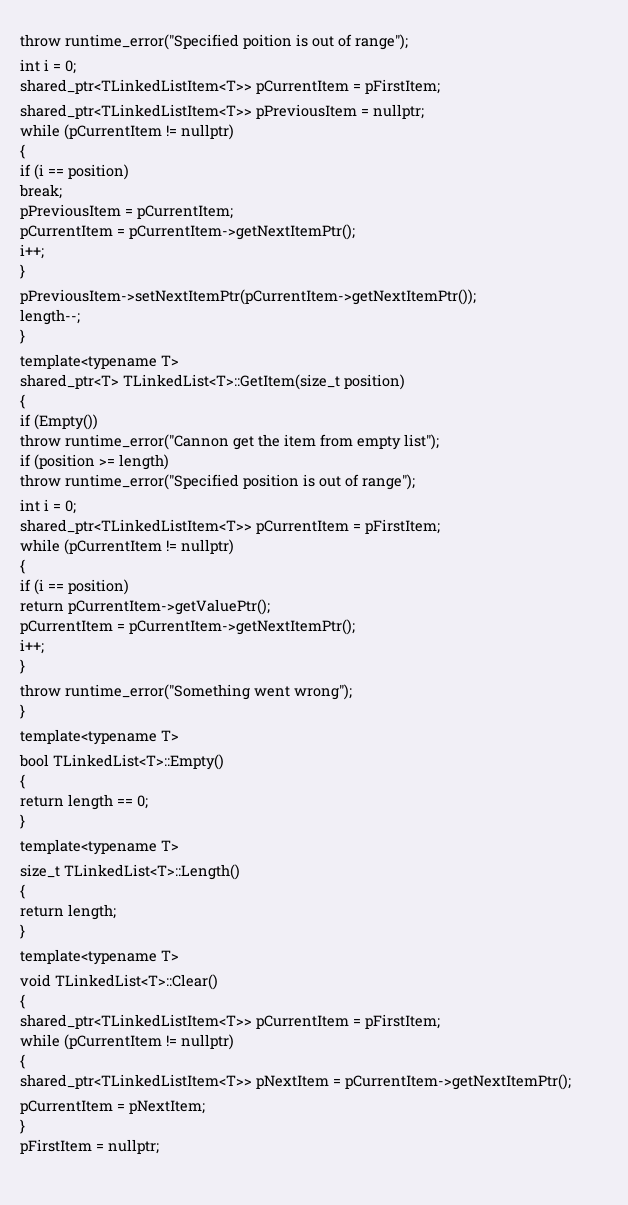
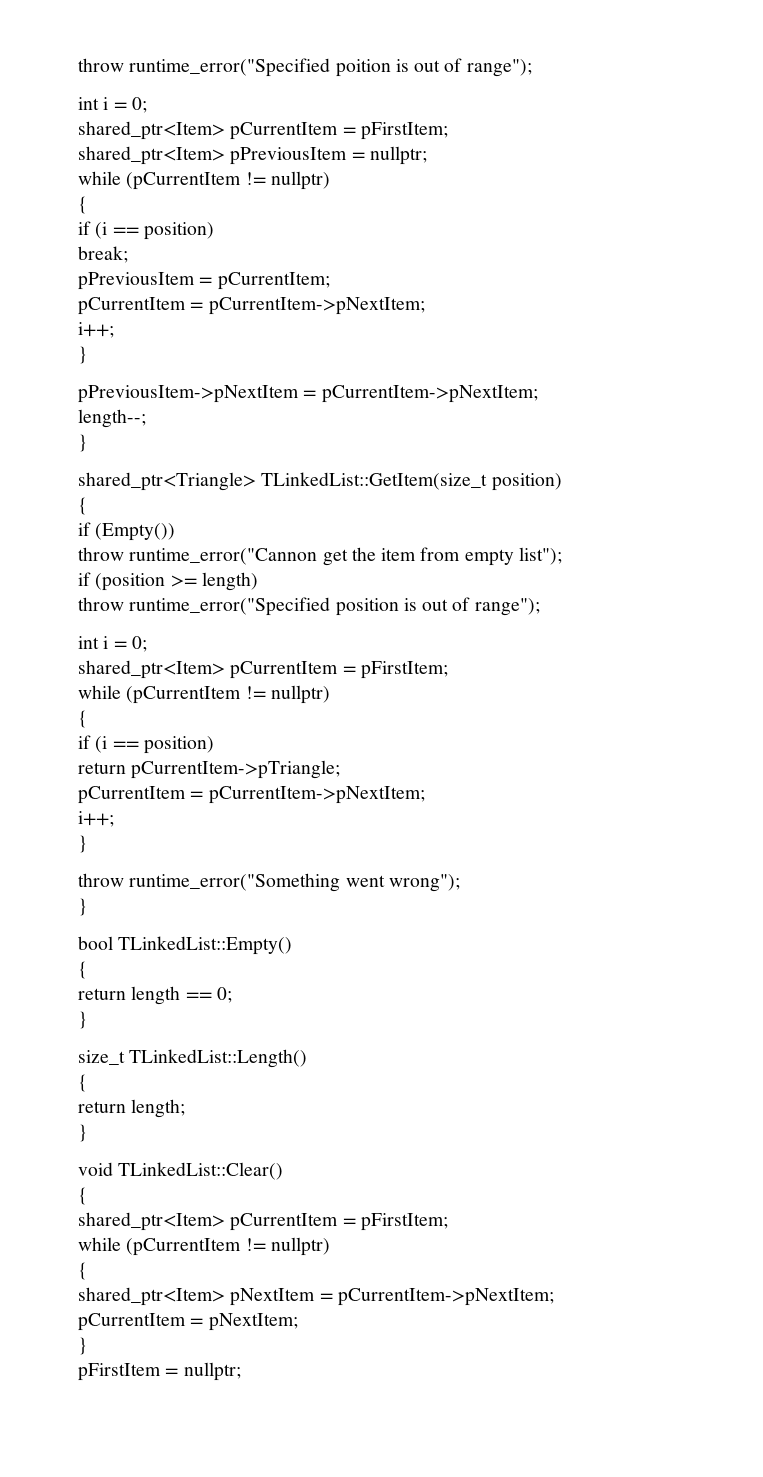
  throw runtime_error("Specified poition is out of range");
  int i = 0;
- shared_ptr<TLinkedListItem<T>> pCurrentItem = pFirstItem;
- shared_ptr<TLinkedListItem<T>> pPreviousItem = nullptr;
+ shared_ptr<Item> pCurrentItem = pFirstItem;
+ shared_ptr<Item> pPreviousItem = nullptr;
  pPreviousItem = pCurrentItem;
- pCurrentItem = pCurrentItem->getNextItemPtr();
+ pCurrentItem = pCurrentItem->pNextItem;
  i++;
  }
- pPreviousItem->setNextItemPtr(pCurrentItem->getNextItemPtr());
+ pPreviousItem->pNextItem = pCurrentItem->pNextItem;
  length--;
  }
- template<typename T>
- shared_ptr<T> TLinkedList<T>::GetItem(size_t position)
+ shared_ptr<Triangle> TLinkedList::GetItem(size_t position)
  throw runtime_error("Specified position is out of range");
  int i = 0;
- shared_ptr<TLinkedListItem<T>> pCurrentItem = pFirstItem;
+ shared_ptr<Item> pCurrentItem = pFirstItem;
- return pCurrentItem->getValuePtr();
- pCurrentItem = pCurrentItem->getNextItemPtr();
+ return pCurrentItem->pTriangle;
+ pCurrentItem = pCurrentItem->pNextItem;
  throw runtime_error("Something went wrong");
  }
- template<typename T>
- bool TLinkedList<T>::Empty()
+ bool TLinkedList::Empty()
  return length == 0;
  }
- template<typename T>
- size_t TLinkedList<T>::Length()
+ size_t TLinkedList::Length()
  return length;
  }
- template<typename T>
- void TLinkedList<T>::Clear()
+ void TLinkedList::Clear()
  {
- shared_ptr<TLinkedListItem<T>> pCurrentItem = pFirstItem;
+ shared_ptr<Item> pCurrentItem = pFirstItem;
  while (pCurrentItem != nullptr)
  {
- shared_ptr<TLinkedListItem<T>> pNextItem = pCurrentItem->getNextItemPtr();
+ shared_ptr<Item> pNextItem = pCurrentItem->pNextItem;

